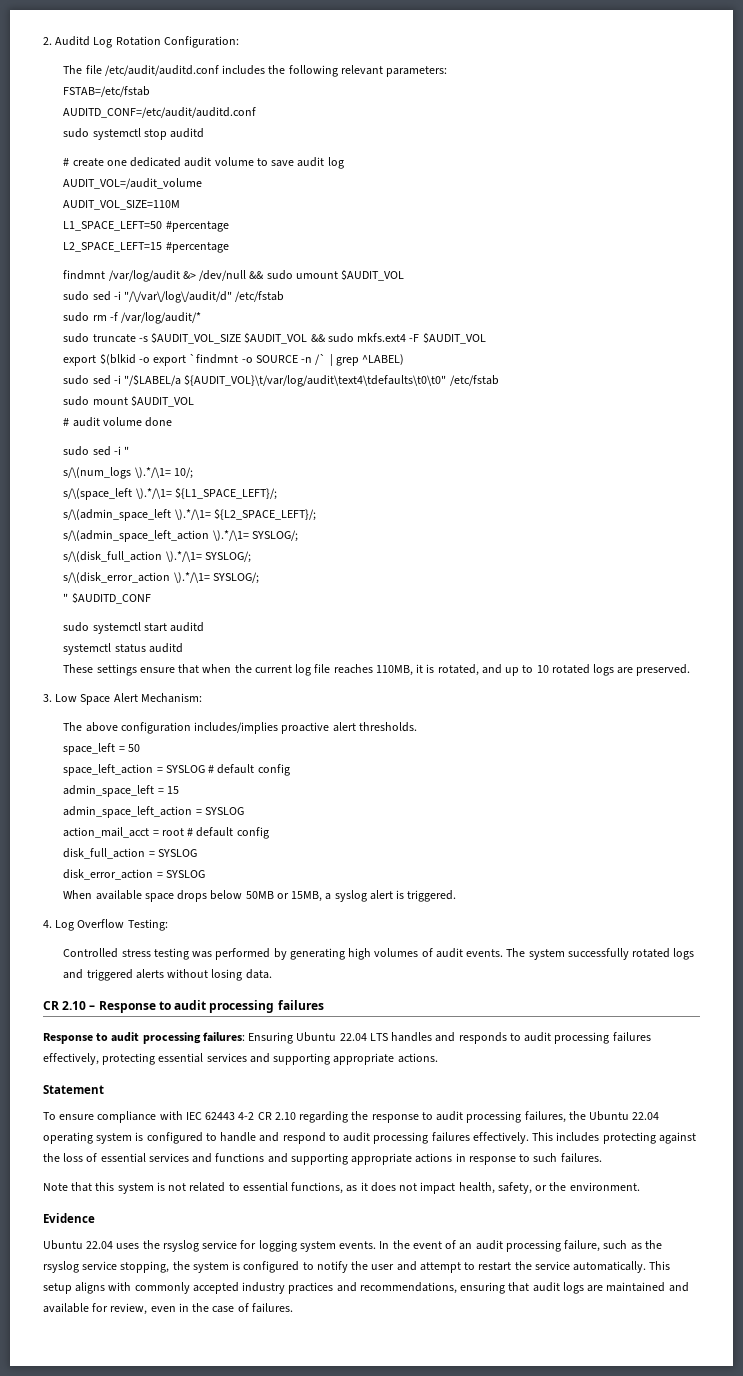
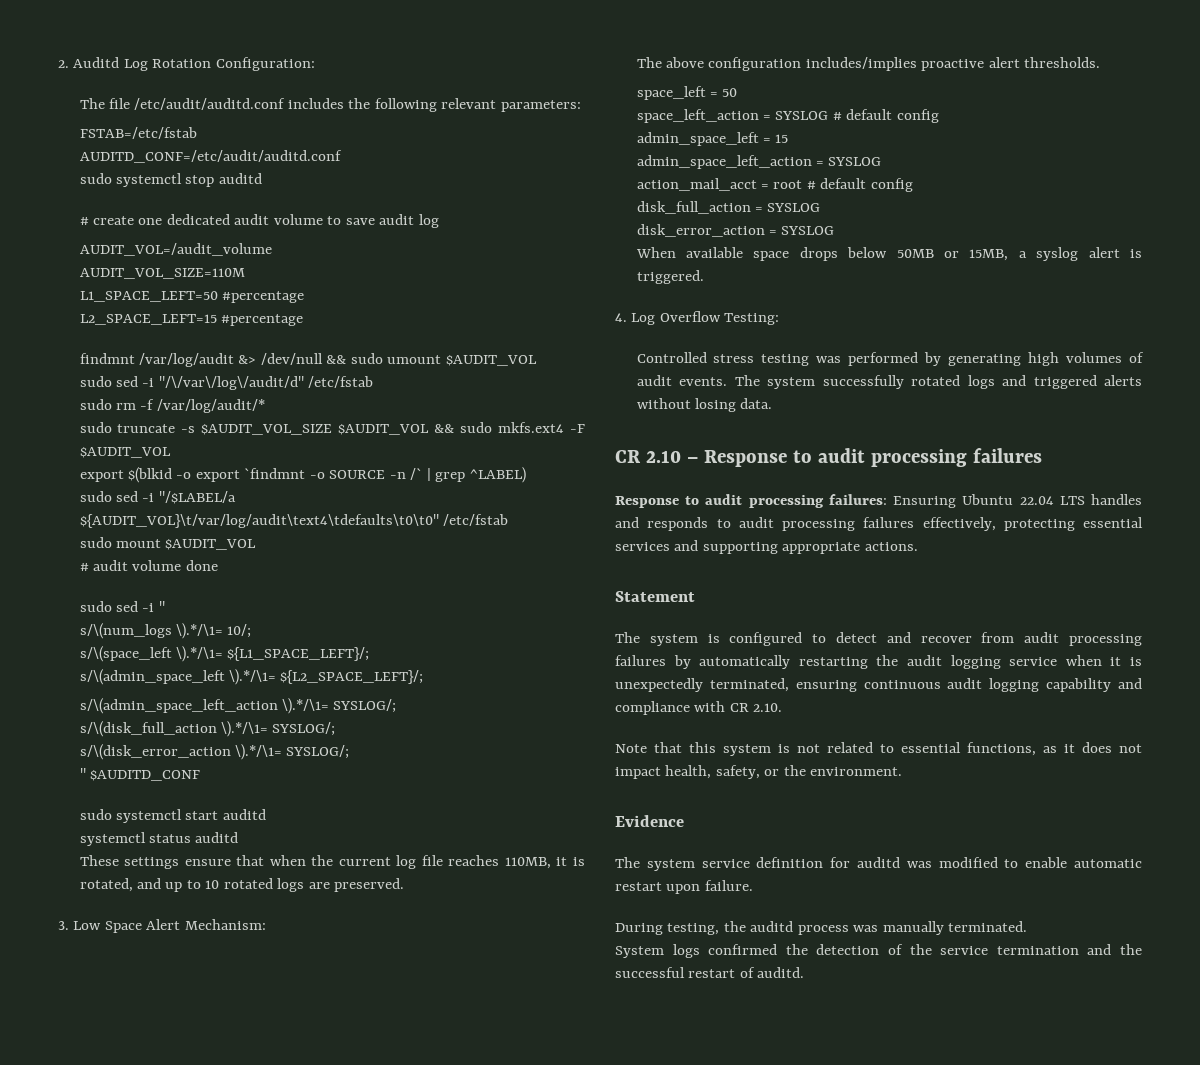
- To ensure compliance with IEC 62443 4-2 CR 2.10 regarding the response to audit processing failures, the Ubuntu 22.04 operating system is configured to handle and respond to audit processing failures effectively. This includes protecting against the loss of essential services and functions and supporting appropriate actions in response to such failures.
+ The system is configured to detect and recover from audit processing failures by automatically restarting the audit logging service when it is unexpectedly terminated, ensuring continuous audit logging capability and compliance with CR 2.10.
- Ubuntu 22.04 uses the rsyslog service for logging system events. In the event of an audit processing failure, such as the rsyslog service stopping, the system is configured to notify the user and attempt to restart the service automatically. This setup aligns with commonly accepted industry practices and recommendations, ensuring that audit logs are maintained and available for review, even in the case of failures.
+ The system service definition for auditd was modified to enable automatic restart upon failure.
+ During testing, the auditd process was manually terminated.
+ System logs confirmed the detection of the service termination and the successful restart of auditd.

